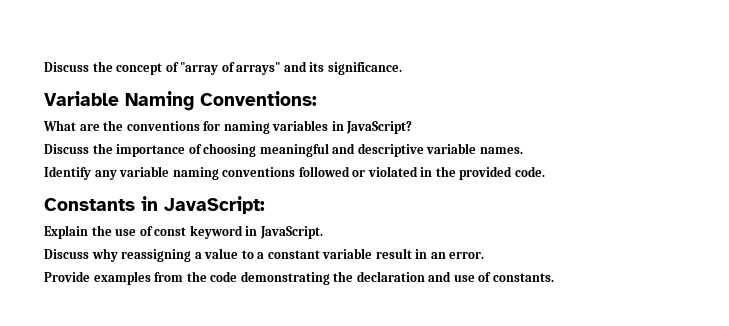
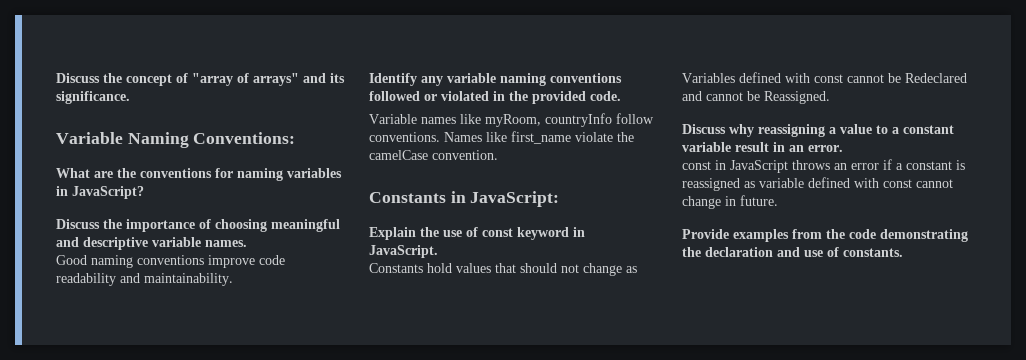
+ Good naming conventions improve code readability and maintainability.
+ Variable names like myRoom, countryInfo follow conventions. Names like first_name violate the camelCase convention.
+ Constants hold values that should not change as Variables defined with const cannot be Redeclared and cannot be Reassigned.
+ const in JavaScript throws an error if a constant is reassigned as variable defined with const cannot change in future.

